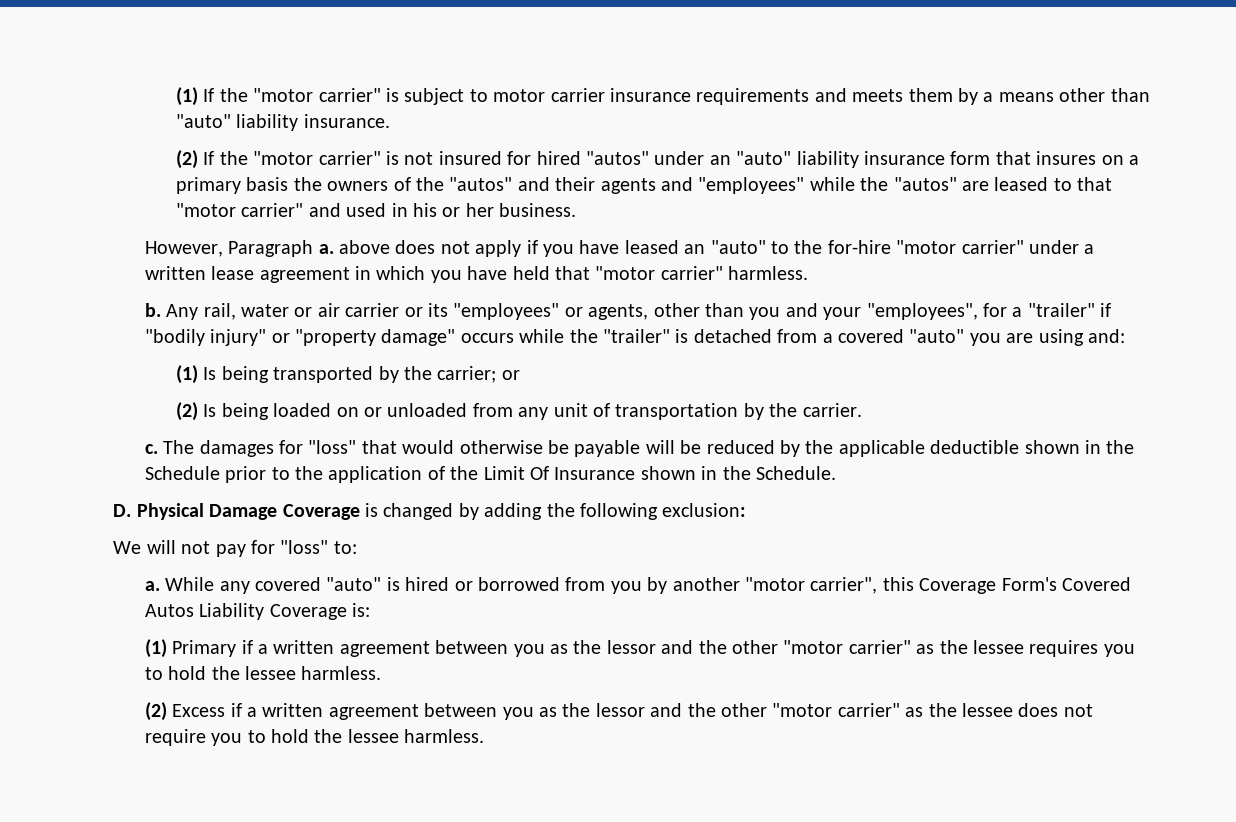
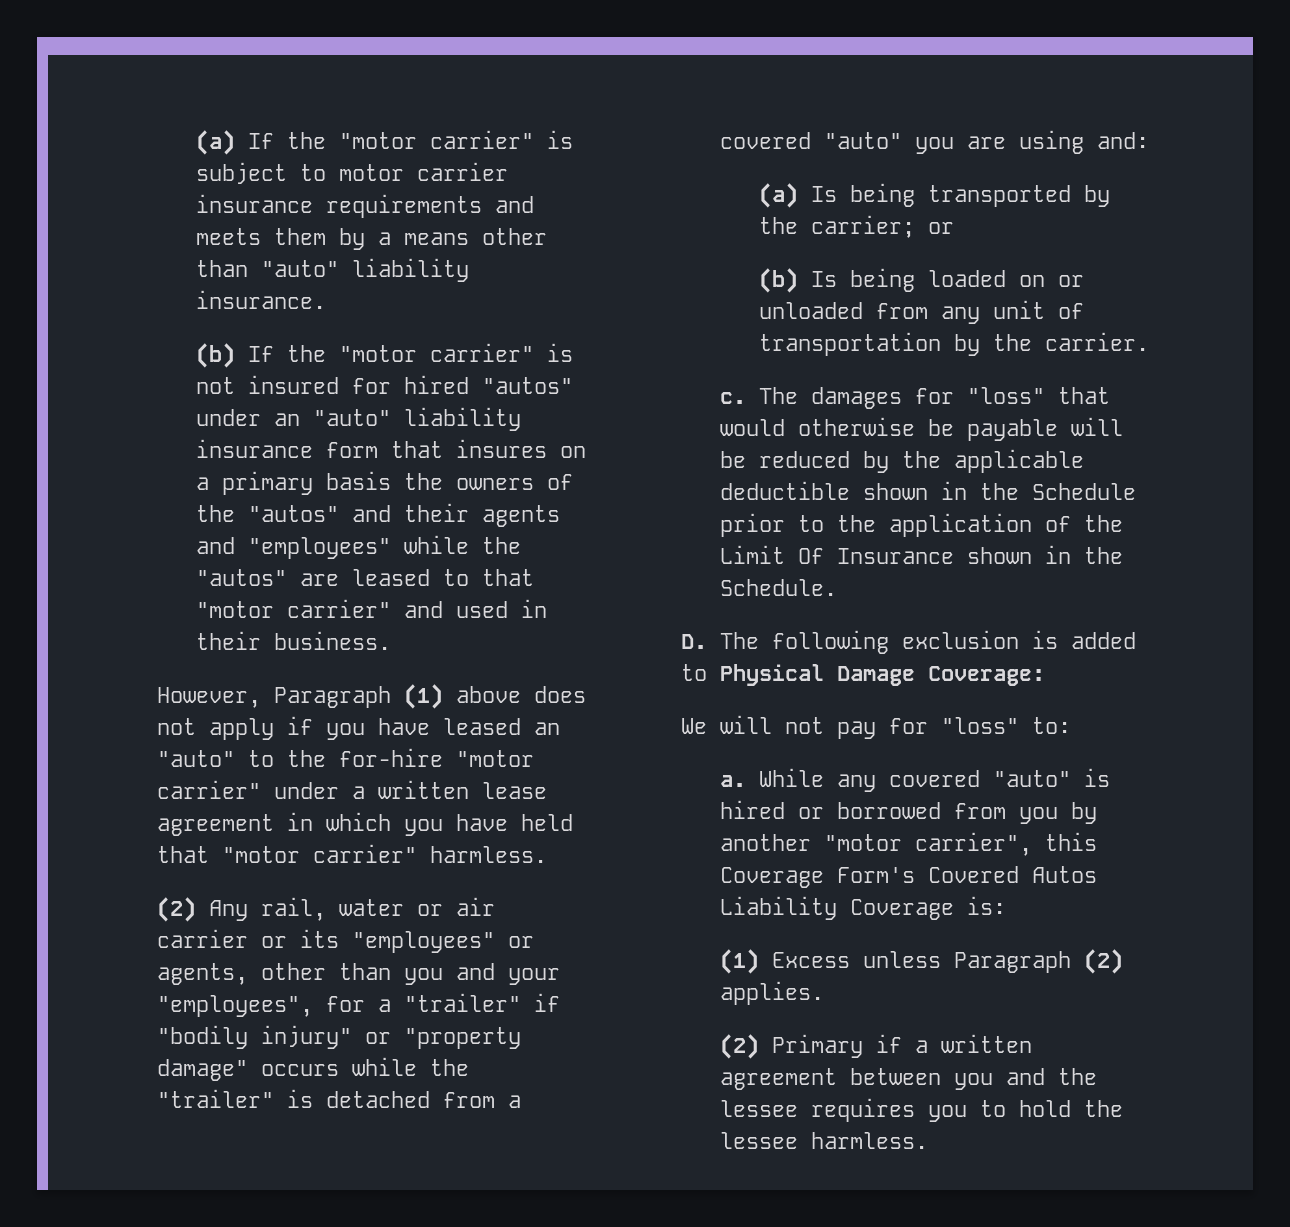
- (1) If the "motor carrier" is subject to motor carrier insurance requirements and meets them by a means other than "auto" liability insurance.
+ (a) If the "motor carrier" is subject to motor carrier insurance requirements and meets them by a means other than "auto" liability insurance.
- (2) If the "motor carrier" is not insured for hired "autos" under an "auto" liability insurance form that insures on a primary basis the owners of the "autos" and their agents and "employees" while the "autos" are leased to that "motor carrier" and used in his or her business.
+ (b) If the "motor carrier" is not insured for hired "autos" under an "auto" liability insurance form that insures on a primary basis the owners of the "autos" and their agents and "employees" while the "autos" are leased to that "motor carrier" and used in their business.
- However, Paragraph a. above does not apply if you have leased an "auto" to the for-hire "motor carrier" under a written lease agreement in which you have held that "motor carrier" harmless.
+ However, Paragraph (1) above does not apply if you have leased an "auto" to the for-hire "motor carrier" under a written lease agreement in which you have held that "motor carrier" harmless.
- b. Any rail, water or air carrier or its "employees" or agents, other than you and your "employees", for a "trailer" if "bodily injury" or "property damage" occurs while the "trailer" is detached from a covered "auto" you are using and:
+ (2) Any rail, water or air carrier or its "employees" or agents, other than you and your "employees", for a "trailer" if "bodily injury" or "property damage" occurs while the "trailer" is detached from a covered "auto" you are using and:
- (1) Is being transported by the carrier; or
+ (a) Is being transported by the carrier; or
- (2) Is being loaded on or unloaded from any unit of transportation by the carrier.
+ (b) Is being loaded on or unloaded from any unit of transportation by the carrier.
- D. Physical Damage Coverage is changed by adding the following exclusion:
+ D. The following exclusion is added to Physical Damage Coverage:
- (1) Primary if a written agreement between you as the lessor and the other "motor carrier" as the lessee requires you to hold the lessee harmless.
+ (1) Excess unless Paragraph (2) applies.
+ (2) Primary if a written agreement between you and the lessee requires you to hold the lessee harmless.
- (2) Excess if a written agreement between you as the lessor and the other "motor carrier" as the lessee does not require you to hold the lessee harmless.

